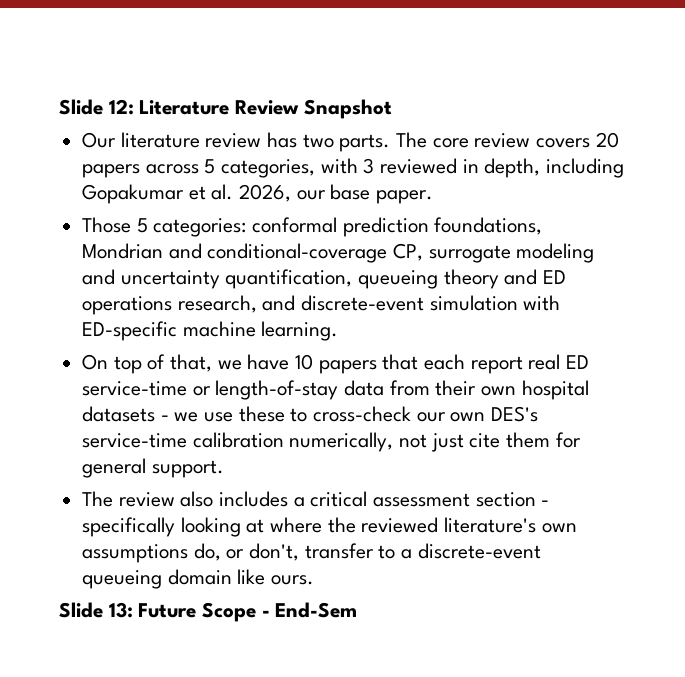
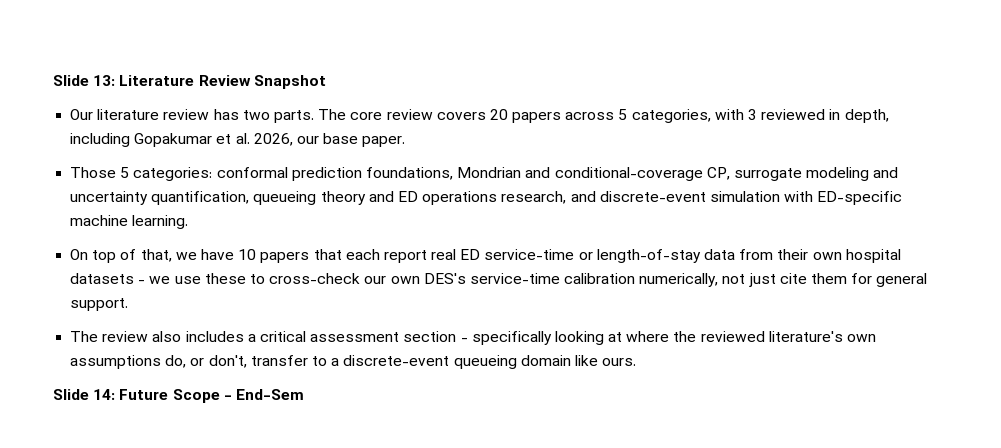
- Slide 12: Literature Review Snapshot
+ Slide 13: Literature Review Snapshot
- Slide 13: Future Scope - End-Sem
+ Slide 14: Future Scope - End-Sem

